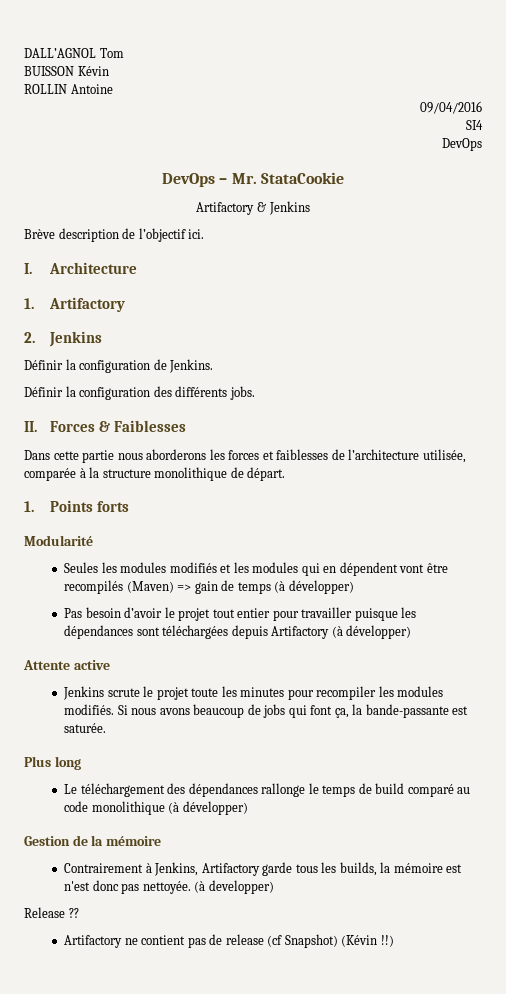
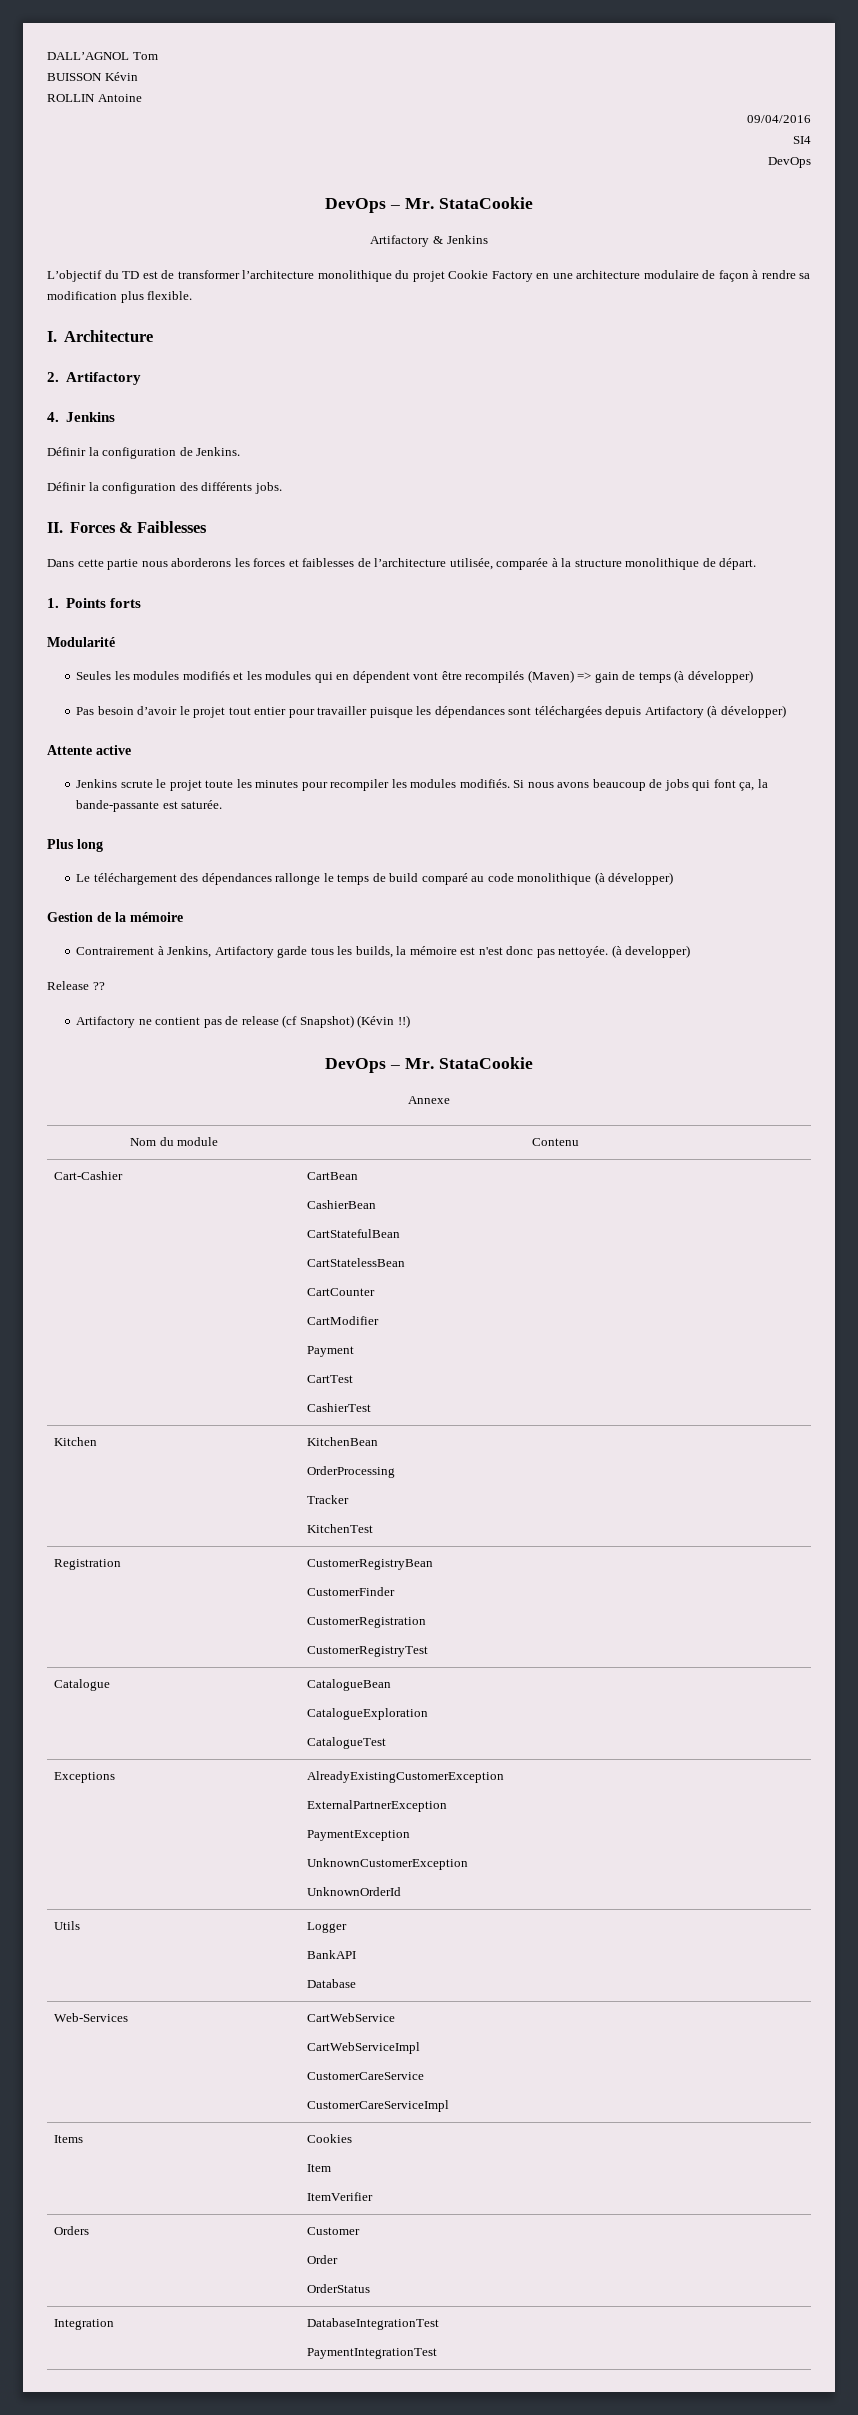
- Brève description de l’objectif ici.
+ L’objectif du TD est de transformer l’architecture monolithique du projet Cookie Factory en une architecture modulaire de façon à rendre sa modification plus flexible.
- 1. Artifactory
+ 2. Artifactory
- 2. Jenkins
+ 4. Jenkins
  Artifactory ne contient pas de release (cf Snapshot) (Kévin !!)
+ DevOps – Mr. StataCookie
+ Annexe
+ Nom du module | Contenu
+ Cart-Cashier | CartBean
+ CashierBean
+ CartStatefulBean
+ CartStatelessBean
+ CartCounter
+ CartModifier
+ Payment
+ CartTest
+ CashierTest
+ Kitchen | KitchenBean
+ OrderProcessing
+ Tracker
+ KitchenTest
+ Registration | CustomerRegistryBean
+ CustomerFinder
+ CustomerRegistration
+ CustomerRegistryTest
+ Catalogue | CatalogueBean
+ CatalogueExploration
+ CatalogueTest
+ Exceptions | AlreadyExistingCustomerException
+ ExternalPartnerException
+ PaymentException
+ UnknownCustomerException
+ UnknownOrderId
+ Utils | Logger
+ BankAPI
+ Database
+ Web-Services | CartWebService
+ CartWebServiceImpl
+ CustomerCareService
+ CustomerCareServiceImpl
+ Items | Cookies
+ Item
+ ItemVerifier
+ Orders | Customer
+ Order
+ OrderStatus
+ Integration | DatabaseIntegrationTest
+ PaymentIntegrationTest

